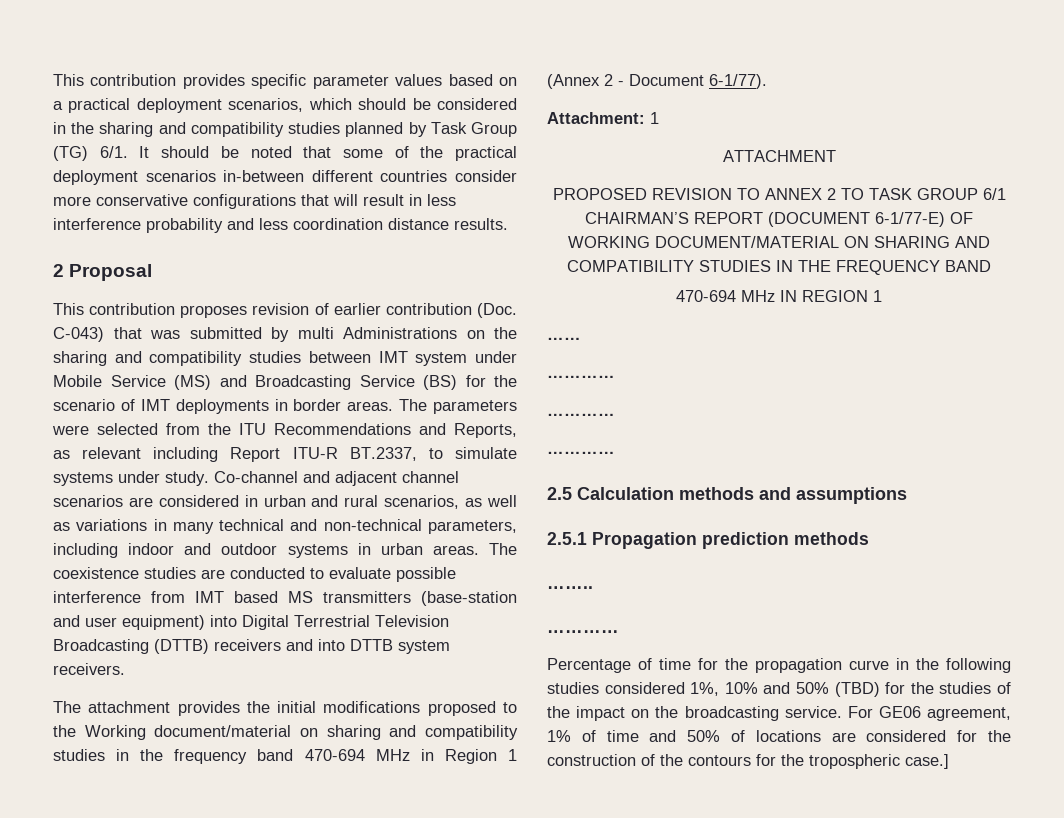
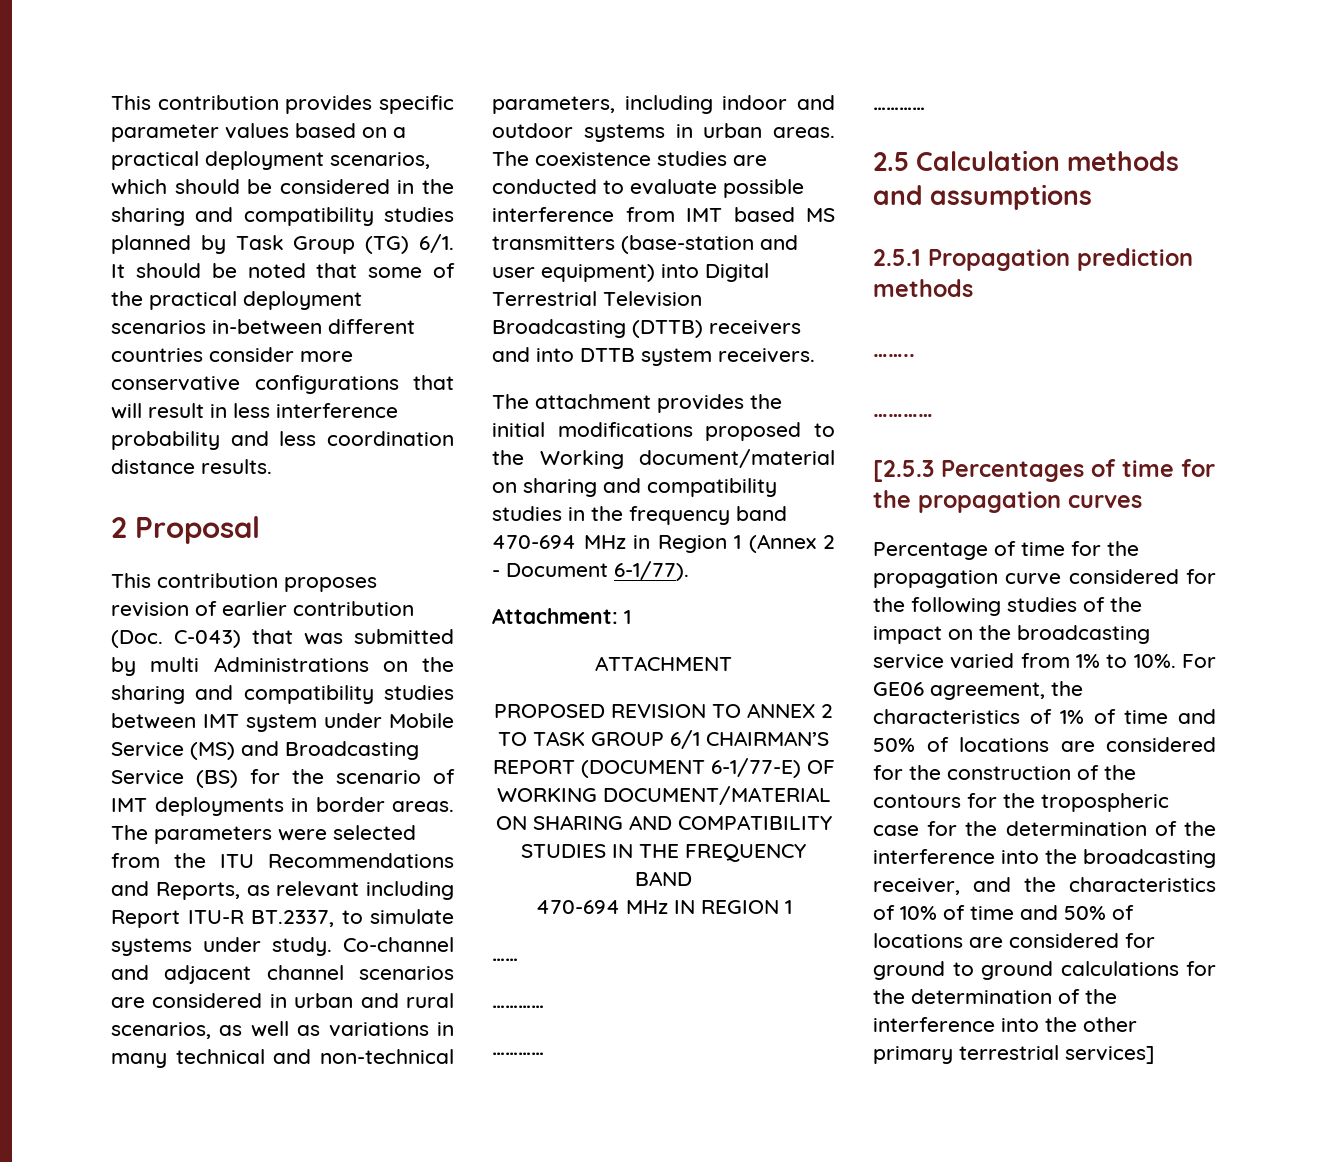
+ [2.5.3 Percentages of time for the propagation curves
- Percentage of time for the propagation curve in the following studies considered 1%, 10% and 50% (TBD) for the studies of the impact on the broadcasting service. For GE06 agreement, 1% of time and 50% of locations are considered for the construction of the contours for the tropospheric case.]
+ Percentage of time for the propagation curve considered for the following studies of the impact on the broadcasting service varied from 1% to 10%. For GE06 agreement, the characteristics of 1% of time and 50% of locations are considered for the construction of the contours for the tropospheric case for the determination of the interference into the broadcasting receiver, and the characteristics of 10% of time and 50% of locations are considered for ground to ground calculations for the determination of the interference into the other primary terrestrial services]

